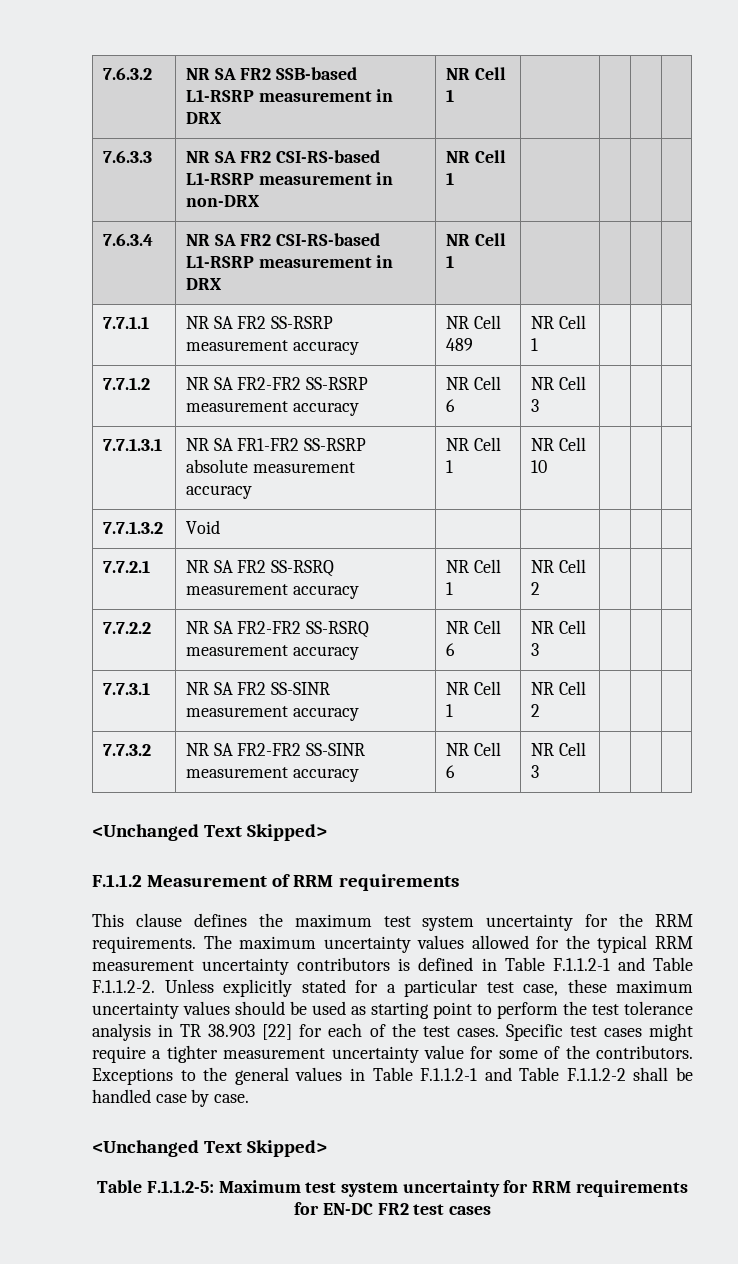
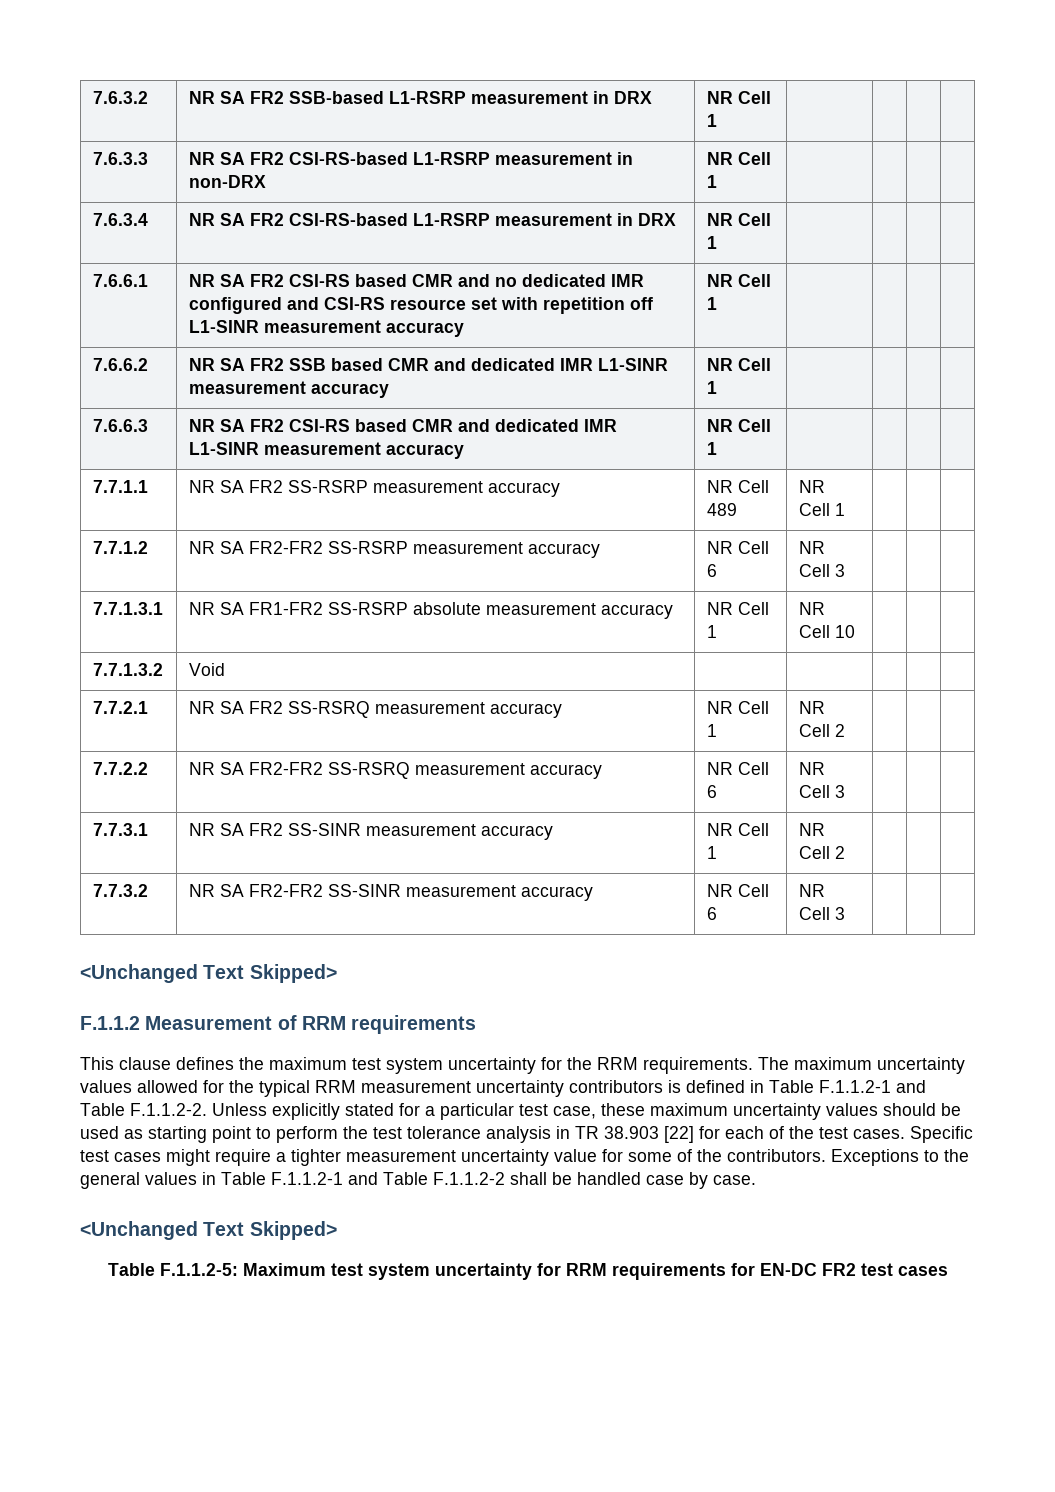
+ 7.6.6.1 | NR SA FR2 CSI-RS based CMR and no dedicated IMR configured and CSI-RS resource set with repetition off L1-SINR measurement accuracy | NR Cell 1 | | | |
+ 7.6.6.2 | NR SA FR2 SSB based CMR and dedicated IMR L1-SINR measurement accuracy | NR Cell 1 | | | |
+ 7.6.6.3 | NR SA FR2 CSI-RS based CMR and dedicated IMR L1-SINR measurement accuracy | NR Cell 1 | | | |

